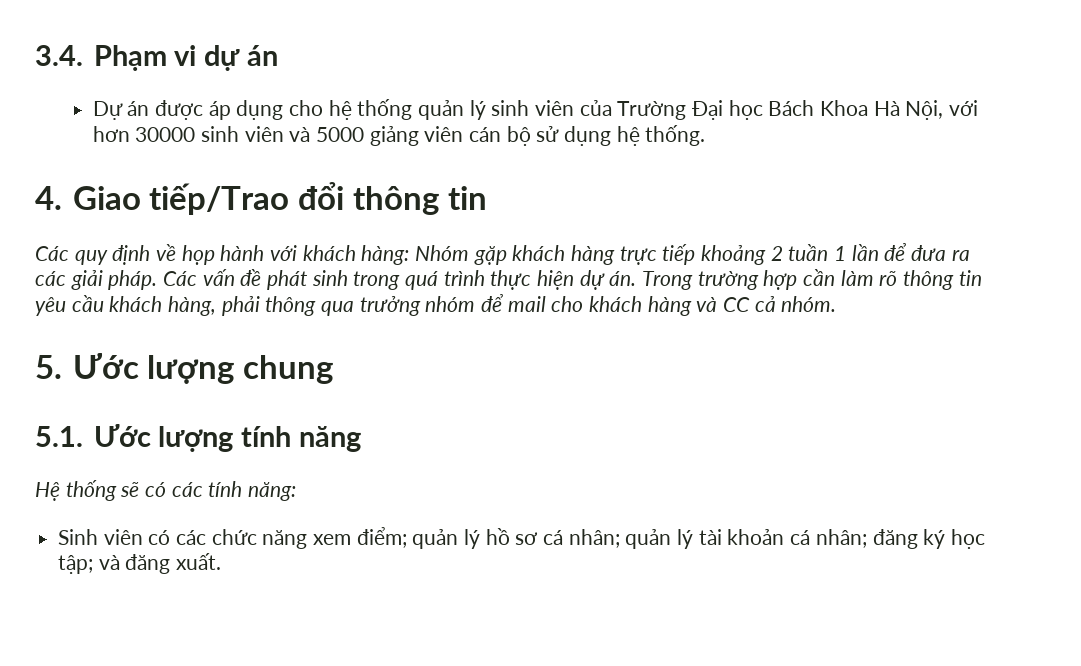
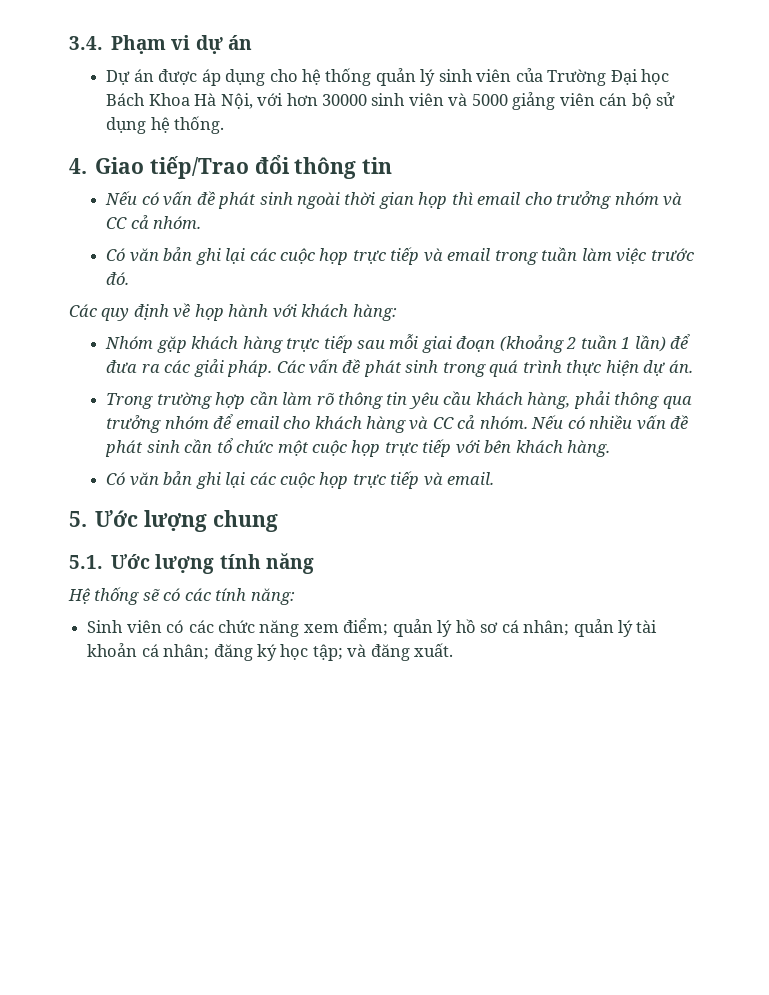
+ Nếu có vấn đề phát sinh ngoài thời gian họp thì email cho trưởng nhóm và CC cả nhóm.
+ Có văn bản ghi lại các cuộc họp trực tiếp và email trong tuần làm việc trước đó.
- Các quy định về họp hành với khách hàng: Nhóm gặp khách hàng trực tiếp khoảng 2 tuần 1 lần để đưa ra các giải pháp.
+ Các quy định về họp hành với khách hàng:
+ Nhóm gặp khách hàng trực tiếp sau mỗi giai đoạn (khoảng 2 tuần 1 lần) để đưa ra các giải pháp.
- Các vấn đề phát sinh trong quá trình thực hiện dự án. Trong trường hợp cần làm rõ thông tin yêu cầu khách hàng, phải thông qua trưởng nhóm để mail cho khách hàng và CC cả nhóm.
+ Các vấn đề phát sinh trong quá trình thực hiện dự án.
+ Trong trường hợp cần làm rõ thông tin yêu cầu khách hàng, phải thông qua trưởng nhóm để email cho khách hàng và CC cả nhóm. Nếu có nhiều vấn đề phát sinh cần tổ chức một cuộc họp trực tiếp với bên khách hàng.
+ Có văn bản ghi lại các cuộc họp trực tiếp và email.

